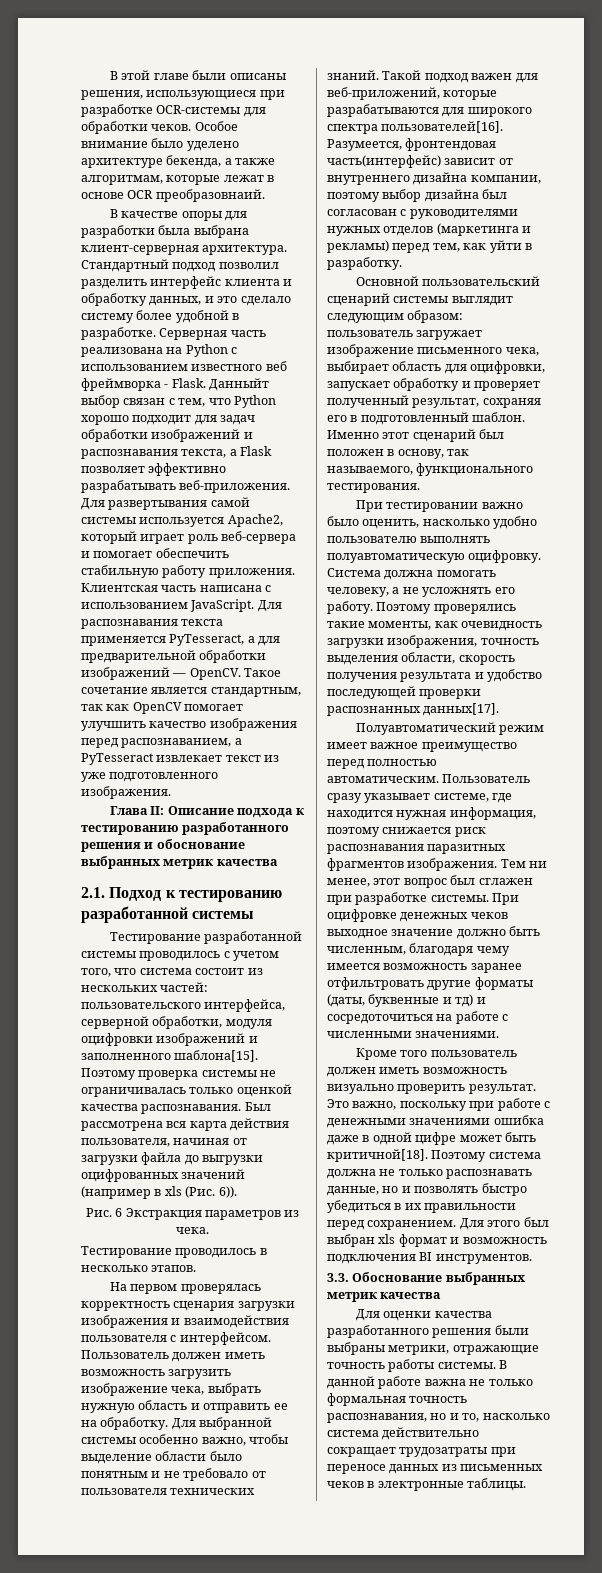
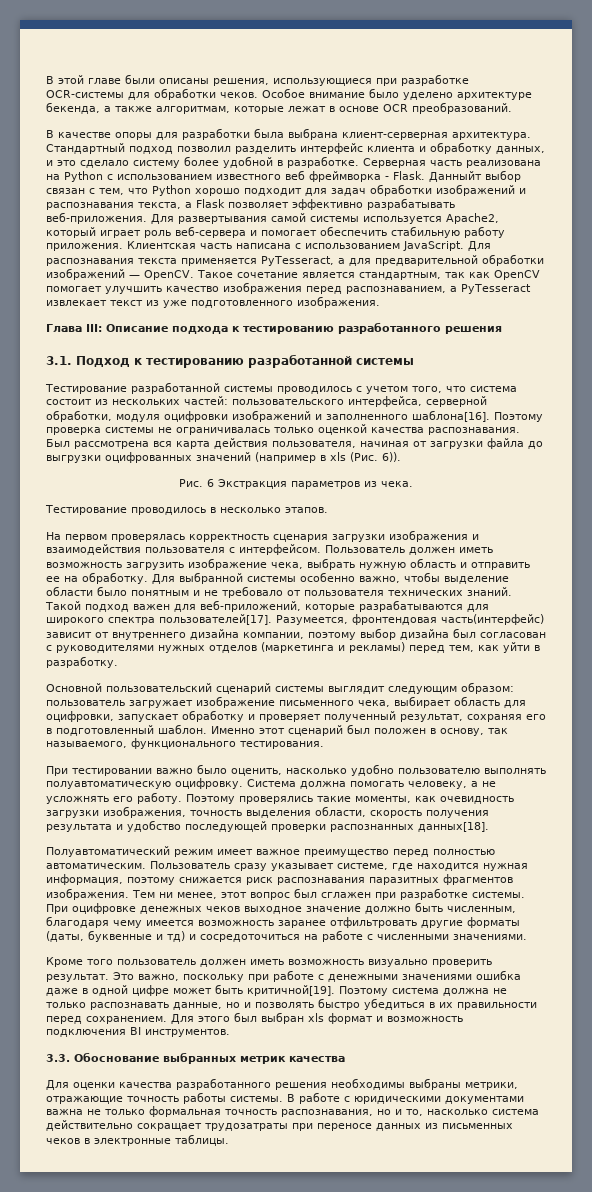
- Особое внимание было уделено архитектуре бекенда, а также алгоритмам, которые лежат в основе OCR преобразовнаий.
+ Особое внимание было уделено архитектуре бекенда, а также алгоритмам, которые лежат в основе OCR преобразований.
- Глава II: Описание подхода к тестированию разработанного решения и обоснование выбранных метрик качества
- 2.1. Подход к тестированию разработанной системы
+ Глава III: Описание подхода к тестированию разработанного решения
+ 3.1. Подход к тестированию разработанной системы
- Тестирование разработанной системы проводилось с учетом того, что система состоит из нескольких частей: пользовательского интерфейса, серверной обработки, модуля оцифровки изображений и заполненного шаблона[15].
+ Тестирование разработанной системы проводилось с учетом того, что система состоит из нескольких частей: пользовательского интерфейса, серверной обработки, модуля оцифровки изображений и заполненного шаблона[16].
- Такой подход важен для веб-приложений, которые разрабатываются для широкого спектра пользователей[16].
+ Такой подход важен для веб-приложений, которые разрабатываются для широкого спектра пользователей[17].
- Поэтому проверялись такие моменты, как очевидность загрузки изображения, точность выделения области, скорость получения результата и удобство последующей проверки распознанных данных[17].
+ Поэтому проверялись такие моменты, как очевидность загрузки изображения, точность выделения области, скорость получения результата и удобство последующей проверки распознанных данных[18].
- Это важно, поскольку при работе с денежными значениями ошибка даже в одной цифре может быть критичной[18].
+ Это важно, поскольку при работе с денежными значениями ошибка даже в одной цифре может быть критичной[19].
- Для оценки качества разработанного решения были выбраны метрики, отражающие точность работы системы.
+ Для оценки качества разработанного решения необходимы выбраны метрики, отражающие точность работы системы.
- В данной работе важна не только формальная точность распознавания, но и то, насколько система действительно сокращает трудозатраты при переносе данных из письменных чеков в электронные таблицы.
+ В работе с юридическими документами важна не только формальная точность распознавания, но и то, насколько система действительно сокращает трудозатраты при переносе данных из письменных чеков в электронные таблицы.

